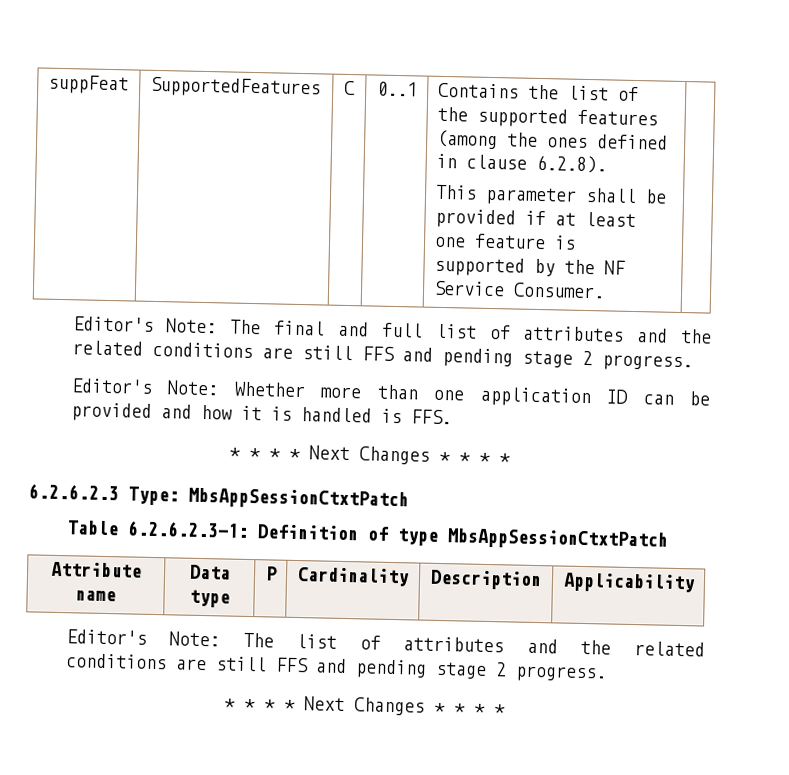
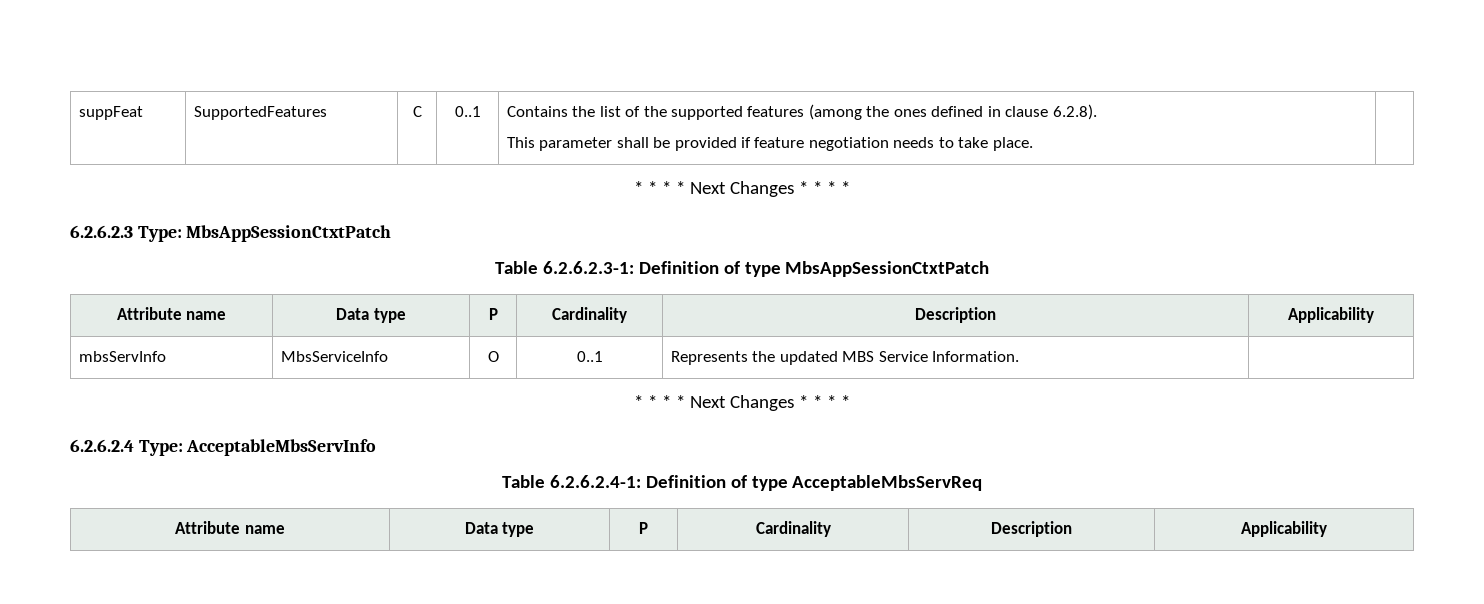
  suppFeat | SupportedFeatures | C | 0..1 | Contains the list of the supported features (among the ones defined in clause 6.2.8).
- This parameter shall be provided if at least one feature is supported by the NF Service Consumer. |
- Editor's Note: The final and full list of attributes and the related conditions are still FFS and pending stage 2 progress.
- Editor's Note: Whether more than one application ID can be provided and how it is handled is FFS.
+ This parameter shall be provided if feature negotiation needs to take place. |
- Editor's Note: The list of attributes and the related conditions are still FFS and pending stage 2 progress.
+ mbsServInfo | MbsServiceInfo | O | 0..1 | Represents the updated MBS Service Information. |
+ 6.2.6.2.4 Type: AcceptableMbsServInfo
+ Table 6.2.6.2.4-1: Definition of type AcceptableMbsServReq
+ Attribute name | Data type | P | Cardinality | Description | Applicability

